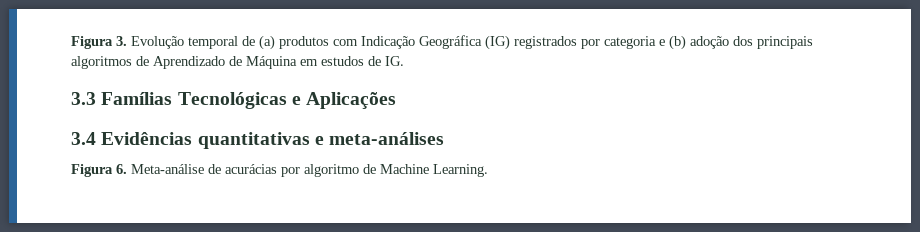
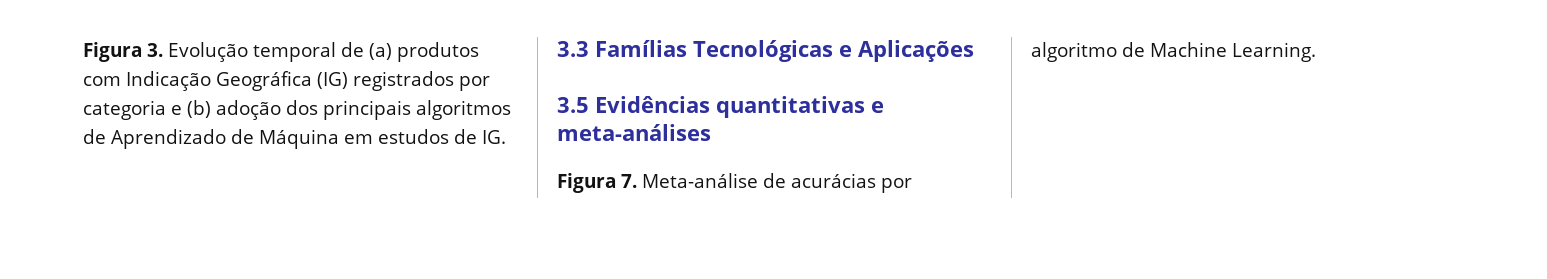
- 3.4 Evidências quantitativas e meta‑análises
+ 3.5 Evidências quantitativas e meta‑análises
- Figura 6. Meta-análise de acurácias por algoritmo de Machine Learning.
+ Figura 7. Meta-análise de acurácias por algoritmo de Machine Learning.

